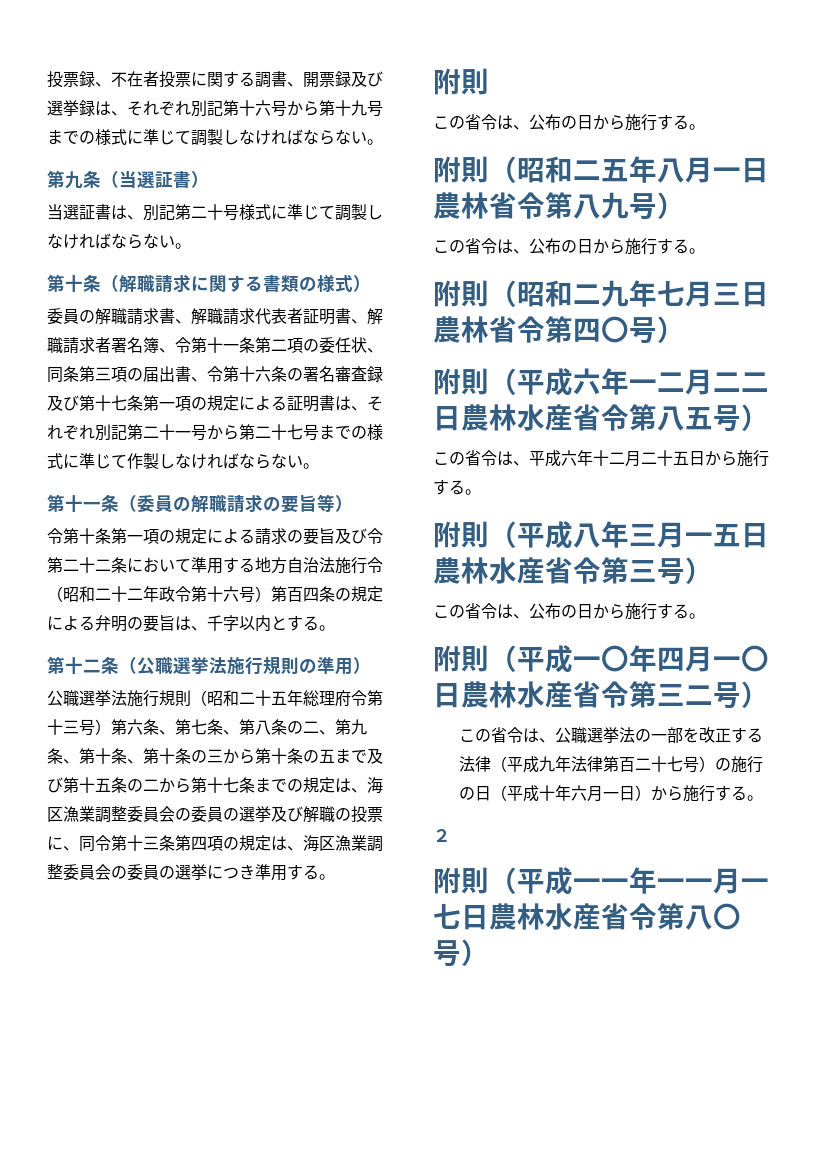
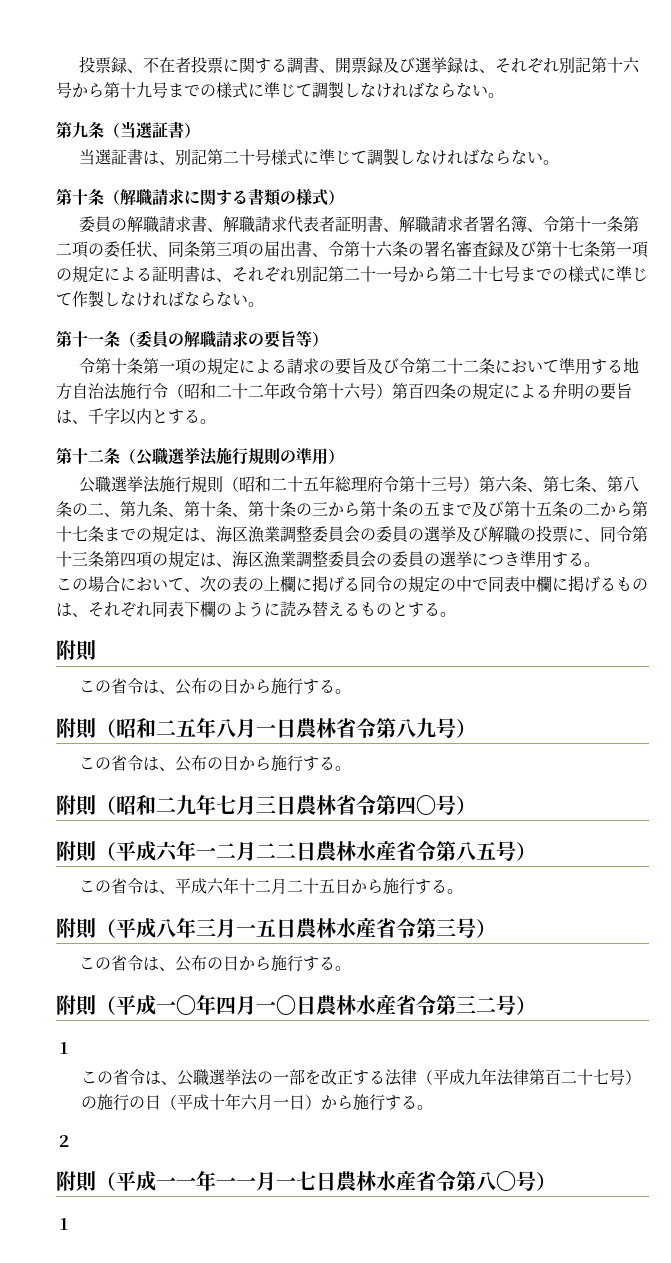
+ この場合において、次の表の上欄に掲げる同令の規定の中で同表中欄に掲げるものは、それぞれ同表下欄のように読み替えるものとする。
  附則（平成一〇年四月一〇日農林水産省令第三二号）
+ １
  附則（平成一一年一一月一七日農林水産省令第八〇号）
+ １

